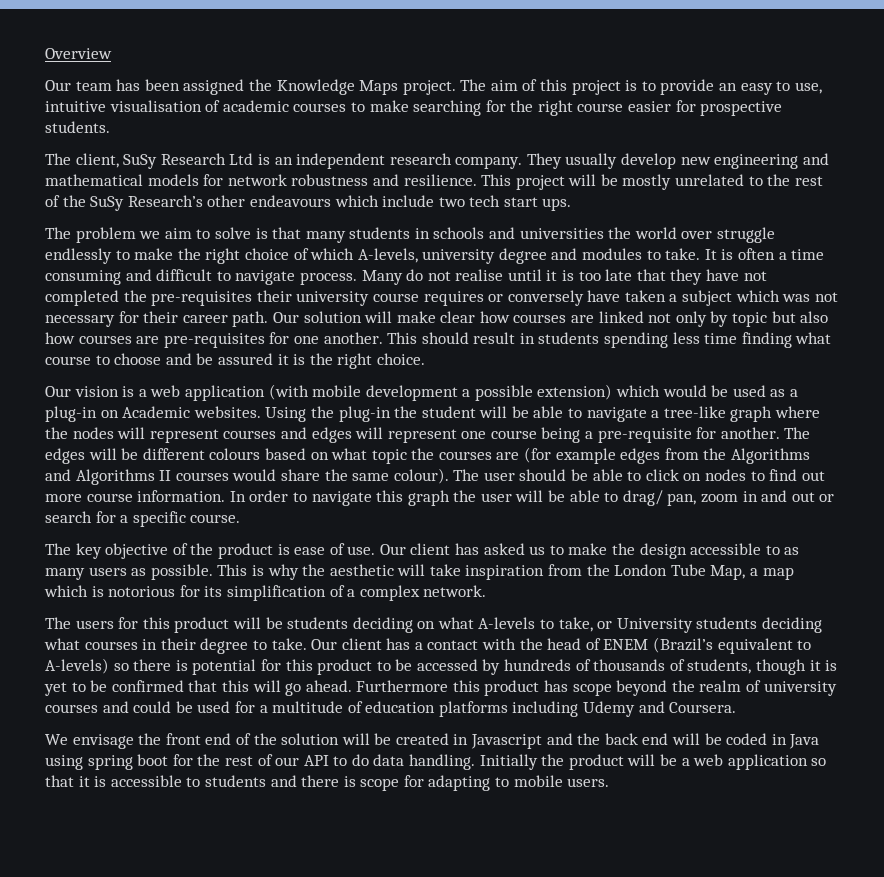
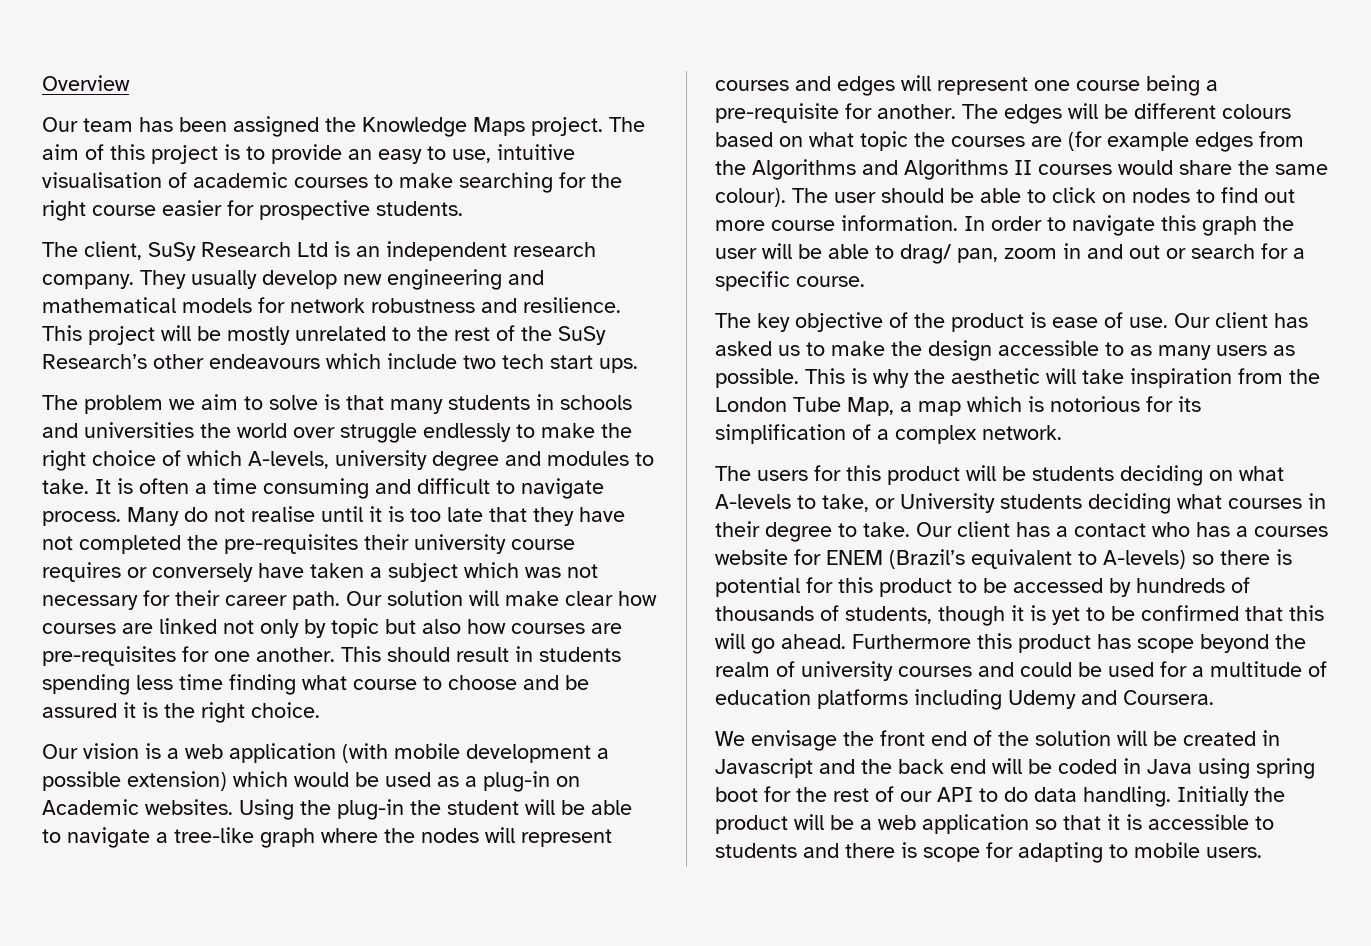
- Our client has a contact with the head of ENEM (Brazil’s equivalent to A-levels) so there is potential for this product to be accessed by hundreds of thousands of students, though it is yet to be confirmed that this will go ahead.
+ Our client has a contact who has a courses website for ENEM (Brazil’s equivalent to A-levels) so there is potential for this product to be accessed by hundreds of thousands of students, though it is yet to be confirmed that this will go ahead.

